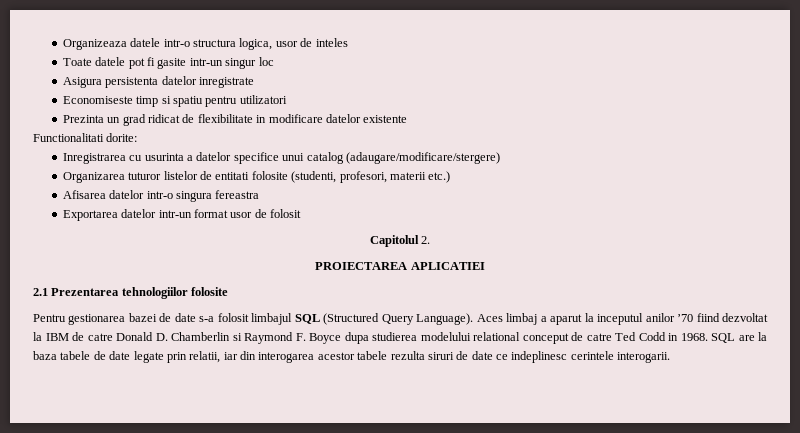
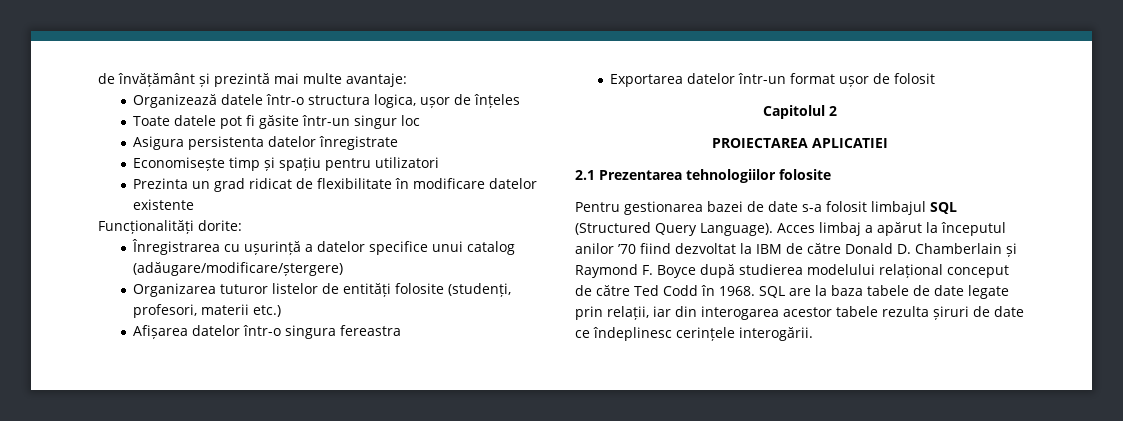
- Organizeaza datele intr-o structura logica, usor de inteles
+ de învățământ și prezintă mai multe avantaje:
+ Organizează datele într-o structura logica, ușor de înțeles
- Toate datele pot fi gasite intr-un singur loc
+ Toate datele pot fi găsite într-un singur loc
- Asigura persistenta datelor inregistrate
- Economiseste timp si spatiu pentru utilizatori
+ Asigura persistenta datelor înregistrate
+ Economisește timp și spațiu pentru utilizatori
- Prezinta un grad ridicat de flexibilitate in modificare datelor existente
+ Prezinta un grad ridicat de flexibilitate în modificare datelor existente
- Functionalitati dorite:
+ Funcționalități dorite:
- Inregistrarea cu usurinta a datelor specifice unui catalog (adaugare/modificare/stergere)
+ Înregistrarea cu ușurință a datelor specifice unui catalog (adăugare/modificare/ștergere)
- Organizarea tuturor listelor de entitati folosite (studenti, profesori, materii etc.)
+ Organizarea tuturor listelor de entități folosite (studenți, profesori, materii etc.)
- Afisarea datelor intr-o singura fereastra
+ Afișarea datelor într-o singura fereastra
- Exportarea datelor intr-un format usor de folosit
+ Exportarea datelor într-un format ușor de folosit
- Capitolul 2.
+ Capitolul 2
- Aces limbaj a aparut la inceputul anilor ’70 fiind dezvoltat la IBM de catre Donald D. Chamberlin si Raymond F. Boyce dupa studierea modelului relational conceput de catre Ted Codd in 1968.
+ Acces limbaj a apărut la începutul anilor ’70 fiind dezvoltat la IBM de către Donald D. Chamberlain și Raymond F. Boyce după studierea modelului relațional conceput de către Ted Codd în 1968.
- SQL are la baza tabele de date legate prin relatii, iar din interogarea acestor tabele rezulta siruri de date ce indeplinesc cerintele interogarii.
+ SQL are la baza tabele de date legate prin relații, iar din interogarea acestor tabele rezulta șiruri de date ce îndeplinesc cerințele interogării.

